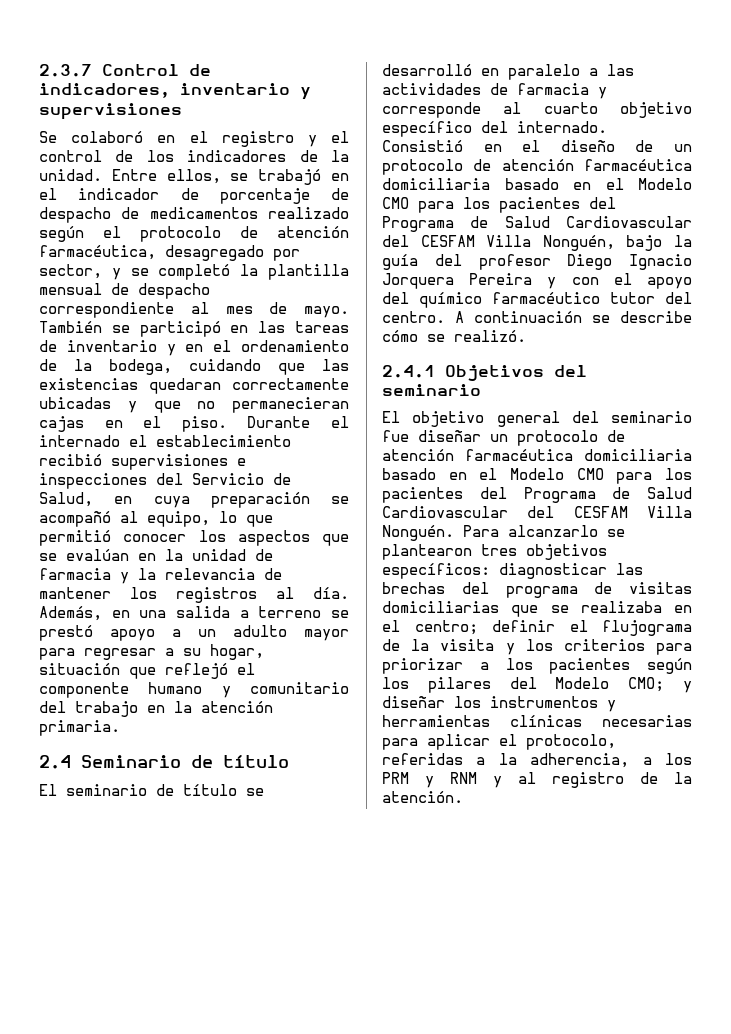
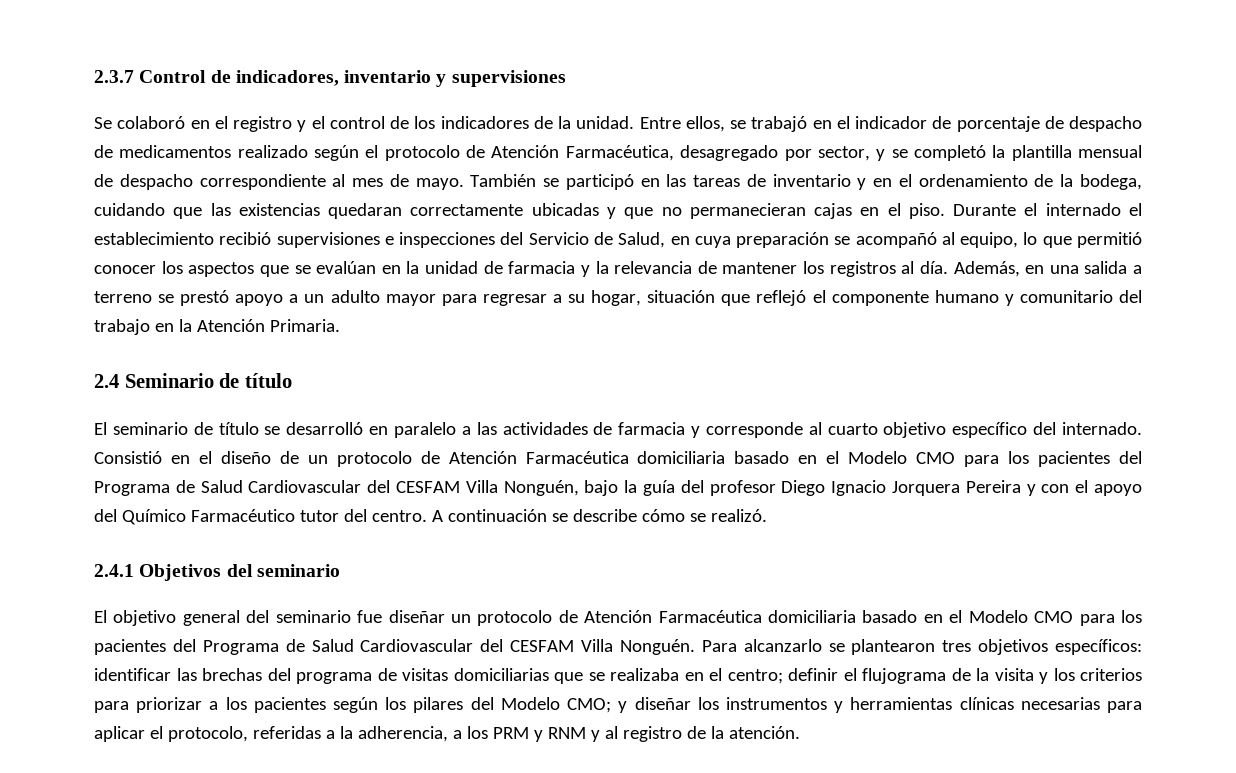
- Entre ellos, se trabajó en el indicador de porcentaje de despacho de medicamentos realizado según el protocolo de atención farmacéutica, desagregado por sector, y se completó la plantilla mensual de despacho correspondiente al mes de mayo.
+ Entre ellos, se trabajó en el indicador de porcentaje de despacho de medicamentos realizado según el protocolo de Atención Farmacéutica, desagregado por sector, y se completó la plantilla mensual de despacho correspondiente al mes de mayo.
- Además, en una salida a terreno se prestó apoyo a un adulto mayor para regresar a su hogar, situación que reflejó el componente humano y comunitario del trabajo en la atención primaria.
+ Además, en una salida a terreno se prestó apoyo a un adulto mayor para regresar a su hogar, situación que reflejó el componente humano y comunitario del trabajo en la Atención Primaria.
- Consistió en el diseño de un protocolo de atención farmacéutica domiciliaria basado en el Modelo CMO para los pacientes del Programa de Salud Cardiovascular del CESFAM Villa Nonguén, bajo la guía del profesor Diego Ignacio Jorquera Pereira y con el apoyo del químico farmacéutico tutor del centro.
+ Consistió en el diseño de un protocolo de Atención Farmacéutica domiciliaria basado en el Modelo CMO para los pacientes del Programa de Salud Cardiovascular del CESFAM Villa Nonguén, bajo la guía del profesor Diego Ignacio Jorquera Pereira y con el apoyo del Químico Farmacéutico tutor del centro.
- El objetivo general del seminario fue diseñar un protocolo de atención farmacéutica domiciliaria basado en el Modelo CMO para los pacientes del Programa de Salud Cardiovascular del CESFAM Villa Nonguén.
+ El objetivo general del seminario fue diseñar un protocolo de Atención Farmacéutica domiciliaria basado en el Modelo CMO para los pacientes del Programa de Salud Cardiovascular del CESFAM Villa Nonguén.
- diagnosticar las brechas del programa de visitas domiciliarias que se realizaba en el centro;
+ identificar las brechas del programa de visitas domiciliarias que se realizaba en el centro;

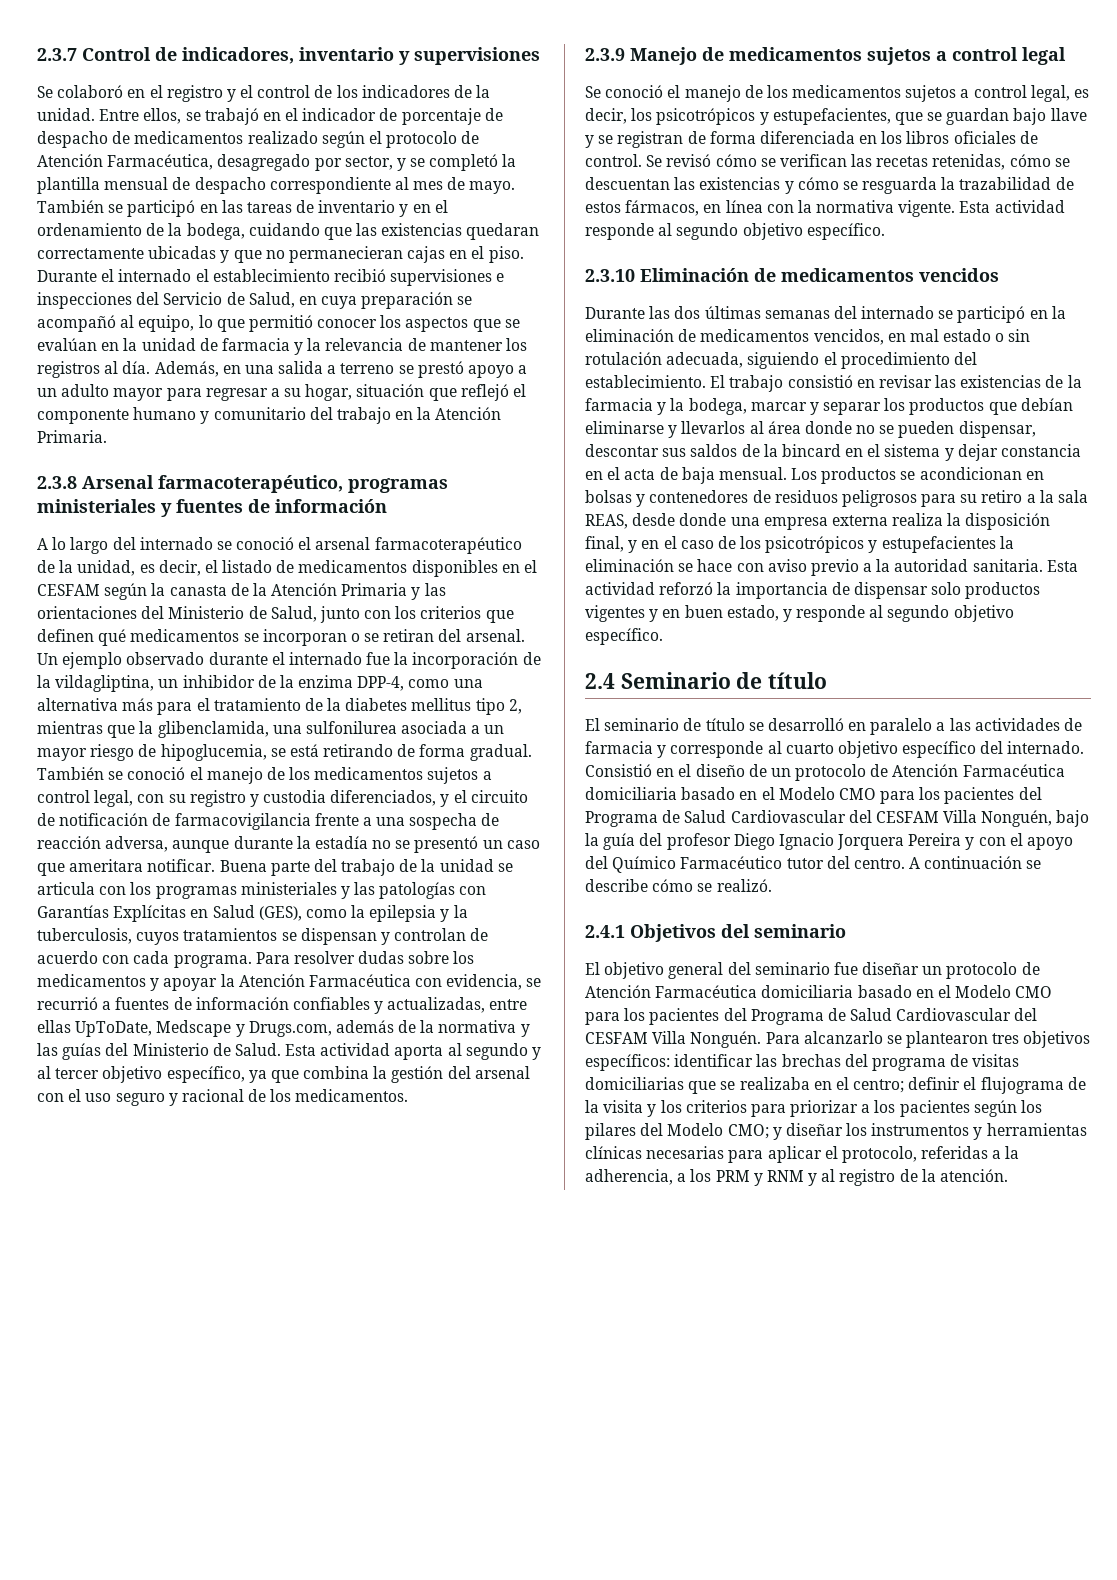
+ 2.3.8 Arsenal farmacoterapéutico, programas ministeriales y fuentes de información
+ A lo largo del internado se conoció el arsenal farmacoterapéutico de la unidad, es decir, el listado de medicamentos disponibles en el CESFAM según la canasta de la Atención Primaria y las orientaciones del Ministerio de Salud, junto con los criterios que definen qué medicamentos se incorporan o se retiran del arsenal. Un ejemplo observado durante el internado fue la incorporación de la vildagliptina, un inhibidor de la enzima DPP-4, como una alternativa más para el tratamiento de la diabetes mellitus tipo 2, mientras que la glibenclamida, una sulfonilurea asociada a un mayor riesgo de hipoglucemia, se está retirando de forma gradual. También se conoció el manejo de los medicamentos sujetos a control legal, con su registro y custodia diferenciados, y el circuito de notificación de farmacovigilancia frente a una sospecha de reacción adversa, aunque durante la estadía no se presentó un caso que ameritara notificar. Buena parte del trabajo de la unidad se articula con los programas ministeriales y las patologías con Garantías Explícitas en Salud (GES), como la epilepsia y la tuberculosis, cuyos tratamientos se dispensan y controlan de acuerdo con cada programa. Para resolver dudas sobre los medicamentos y apoyar la Atención Farmacéutica con evidencia, se recurrió a fuentes de información confiables y actualizadas, entre ellas UpToDate, Medscape y Drugs.com, además de la normativa y las guías del Ministerio de Salud. Esta actividad aporta al segundo y al tercer objetivo específico, ya que combina la gestión del arsenal con el uso seguro y racional de los medicamentos.
+ 2.3.9 Manejo de medicamentos sujetos a control legal
+ Se conoció el manejo de los medicamentos sujetos a control legal, es decir, los psicotrópicos y estupefacientes, que se guardan bajo llave y se registran de forma diferenciada en los libros oficiales de control. Se revisó cómo se verifican las recetas retenidas, cómo se descuentan las existencias y cómo se resguarda la trazabilidad de estos fármacos, en línea con la normativa vigente. Esta actividad responde al segundo objetivo específico.
+ 2.3.10 Eliminación de medicamentos vencidos
+ Durante las dos últimas semanas del internado se participó en la eliminación de medicamentos vencidos, en mal estado o sin rotulación adecuada, siguiendo el procedimiento del establecimiento. El trabajo consistió en revisar las existencias de la farmacia y la bodega, marcar y separar los productos que debían eliminarse y llevarlos al área donde no se pueden dispensar, descontar sus saldos de la bincard en el sistema y dejar constancia en el acta de baja mensual. Los productos se acondicionan en bolsas y contenedores de residuos peligrosos para su retiro a la sala REAS, desde donde una empresa externa realiza la disposición final, y en el caso de los psicotrópicos y estupefacientes la eliminación se hace con aviso previo a la autoridad sanitaria. Esta actividad reforzó la importancia de dispensar solo productos vigentes y en buen estado, y responde al segundo objetivo específico.

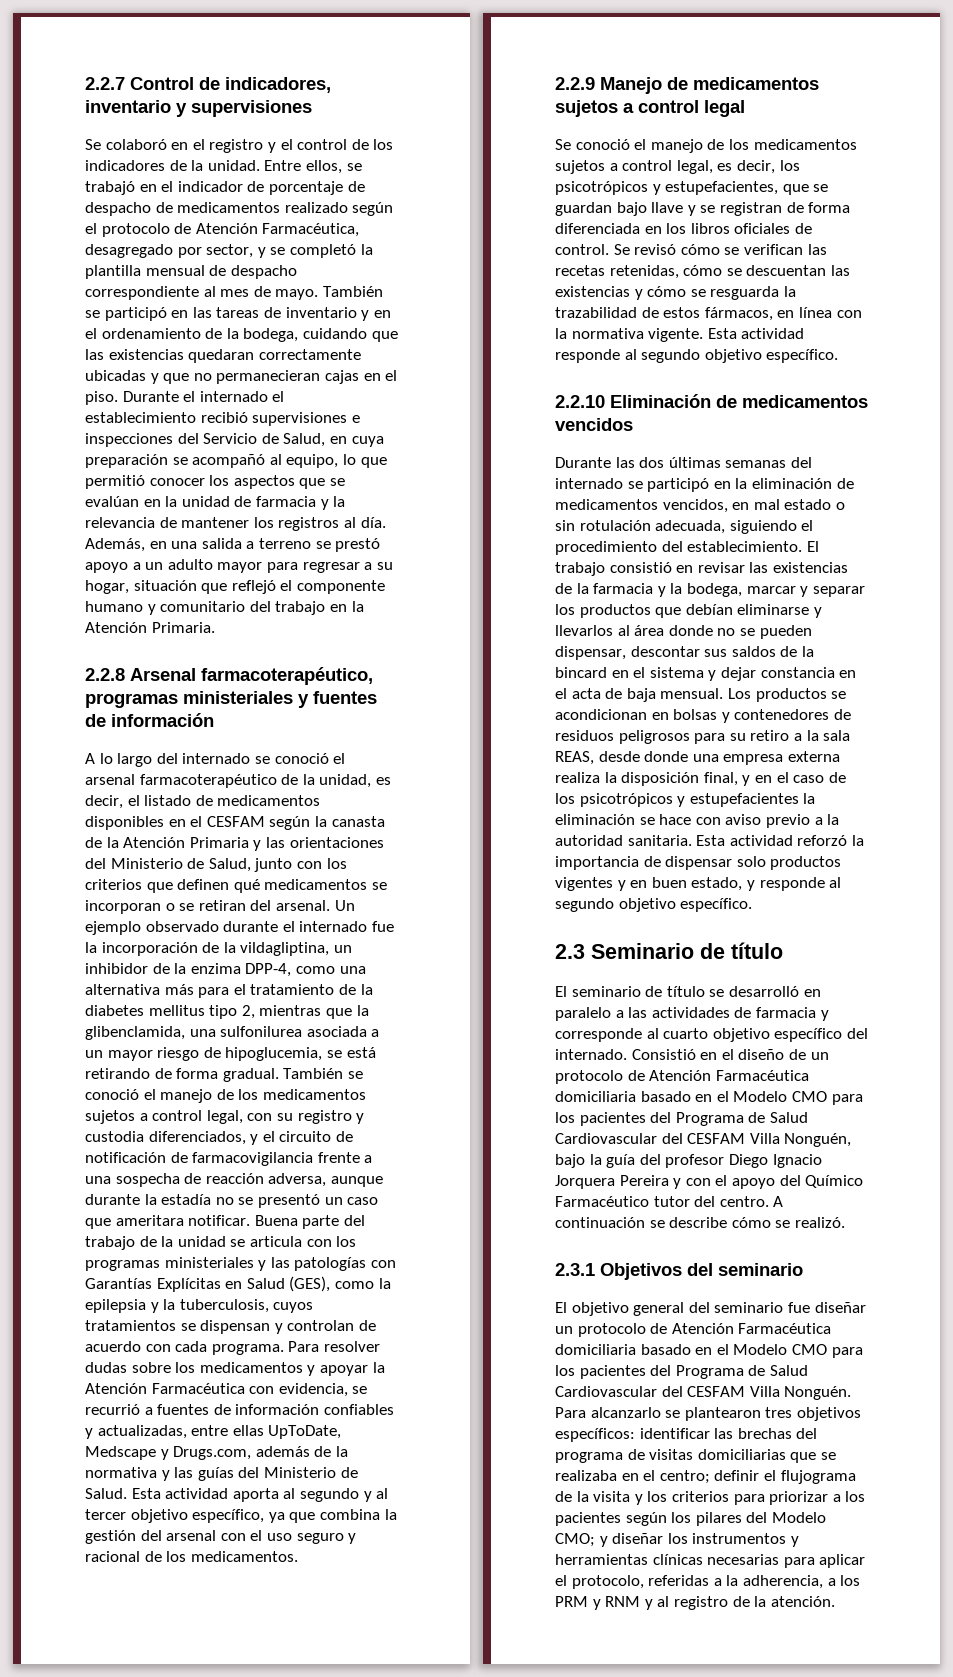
- 2.3.7 Control de indicadores, inventario y supervisiones
+ 2.2.7 Control de indicadores, inventario y supervisiones
- 2.3.8 Arsenal farmacoterapéutico, programas ministeriales y fuentes de información
+ 2.2.8 Arsenal farmacoterapéutico, programas ministeriales y fuentes de información
- 2.3.9 Manejo de medicamentos sujetos a control legal
+ 2.2.9 Manejo de medicamentos sujetos a control legal
- 2.3.10 Eliminación de medicamentos vencidos
+ 2.2.10 Eliminación de medicamentos vencidos
- 2.4 Seminario de título
+ 2.3 Seminario de título
- 2.4.1 Objetivos del seminario
+ 2.3.1 Objetivos del seminario

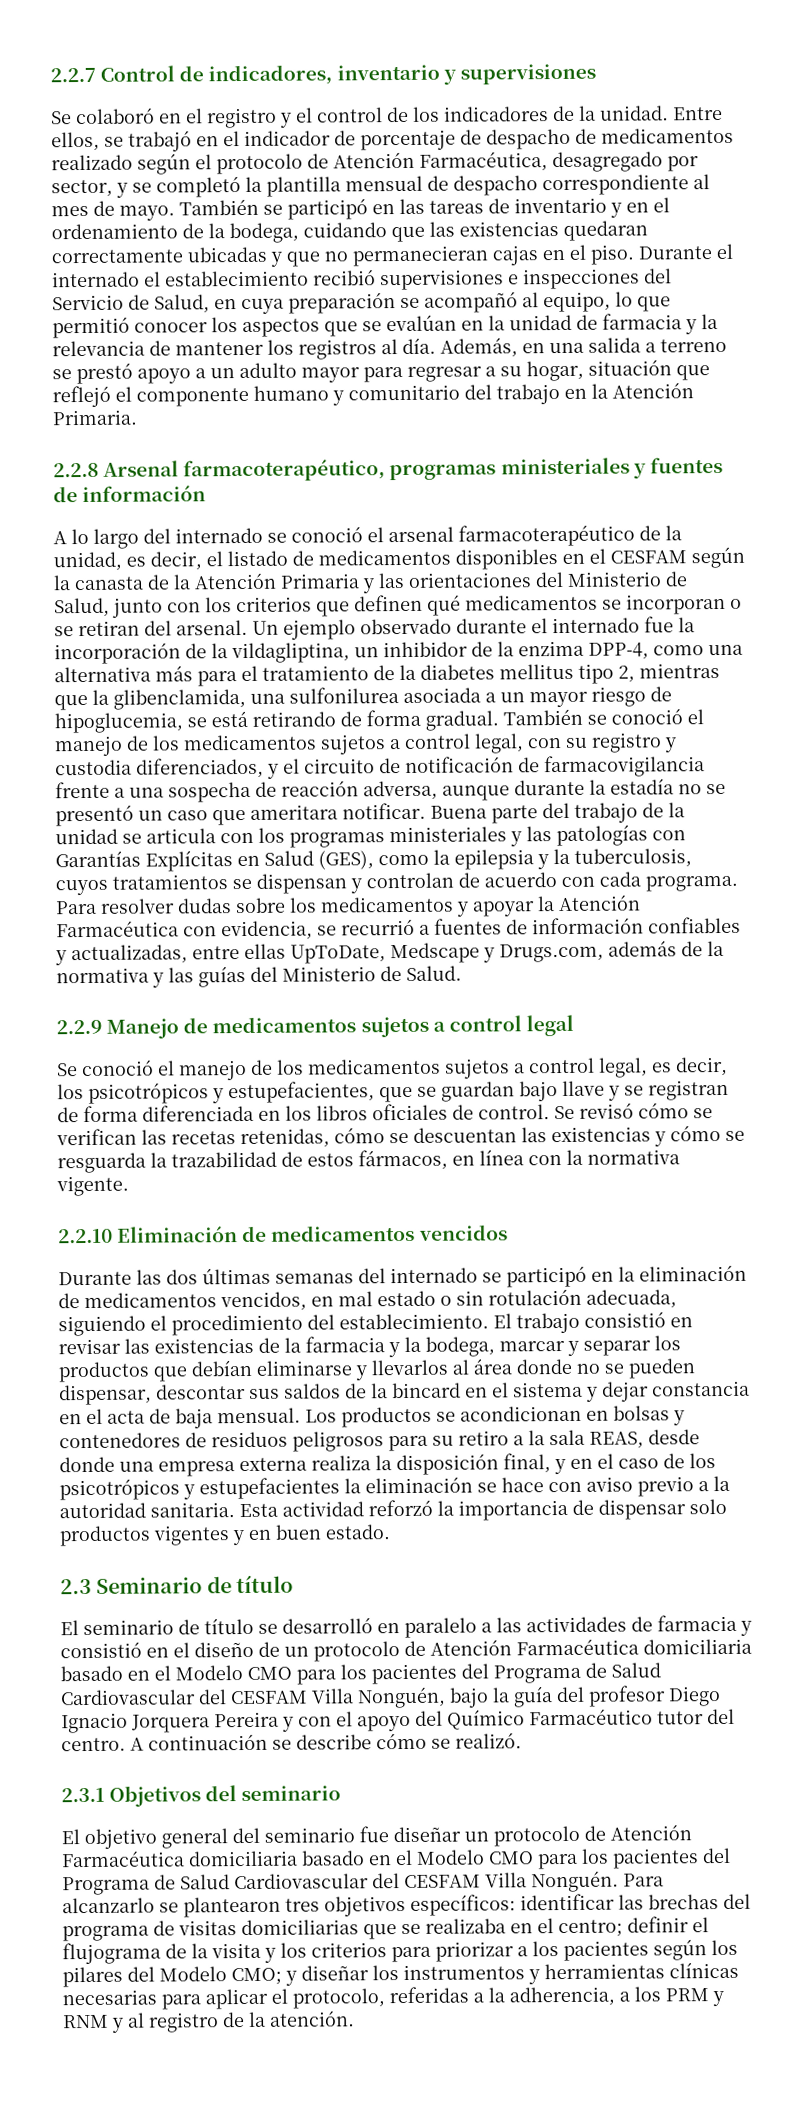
- Esta actividad aporta al segundo y al tercer objetivo específico, ya que combina la gestión del arsenal con el uso seguro y racional de los medicamentos.
- Esta actividad responde al segundo objetivo específico.
- Esta actividad reforzó la importancia de dispensar solo productos vigentes y en buen estado, y responde al segundo objetivo específico.
+ Esta actividad reforzó la importancia de dispensar solo productos vigentes y en buen estado.
- El seminario de título se desarrolló en paralelo a las actividades de farmacia y corresponde al cuarto objetivo específico del internado. Consistió en el diseño de un protocolo de Atención Farmacéutica domiciliaria basado en el Modelo CMO para los pacientes del Programa de Salud Cardiovascular del CESFAM Villa Nonguén, bajo la guía del profesor Diego Ignacio Jorquera Pereira y con el apoyo del Químico Farmacéutico tutor del centro.
+ El seminario de título se desarrolló en paralelo a las actividades de farmacia y consistió en el diseño de un protocolo de Atención Farmacéutica domiciliaria basado en el Modelo CMO para los pacientes del Programa de Salud Cardiovascular del CESFAM Villa Nonguén, bajo la guía del profesor Diego Ignacio Jorquera Pereira y con el apoyo del Químico Farmacéutico tutor del centro.

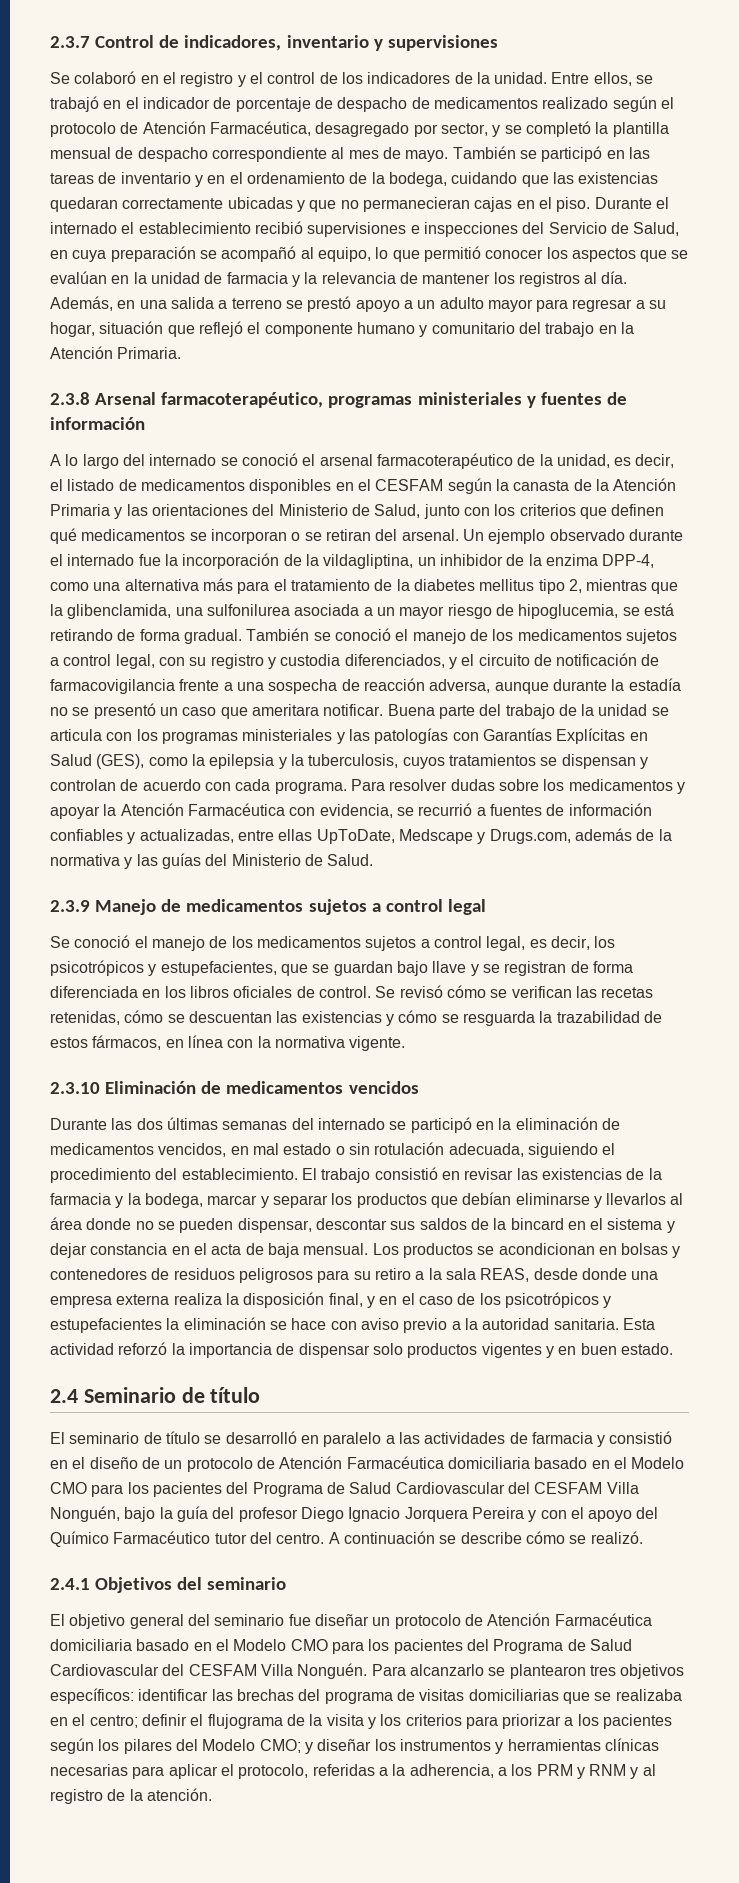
- 2.2.7 Control de indicadores, inventario y supervisiones
+ 2.3.7 Control de indicadores, inventario y supervisiones
- 2.2.8 Arsenal farmacoterapéutico, programas ministeriales y fuentes de información
+ 2.3.8 Arsenal farmacoterapéutico, programas ministeriales y fuentes de información
- 2.2.9 Manejo de medicamentos sujetos a control legal
+ 2.3.9 Manejo de medicamentos sujetos a control legal
- 2.2.10 Eliminación de medicamentos vencidos
+ 2.3.10 Eliminación de medicamentos vencidos
- 2.3 Seminario de título
+ 2.4 Seminario de título
- 2.3.1 Objetivos del seminario
+ 2.4.1 Objetivos del seminario

